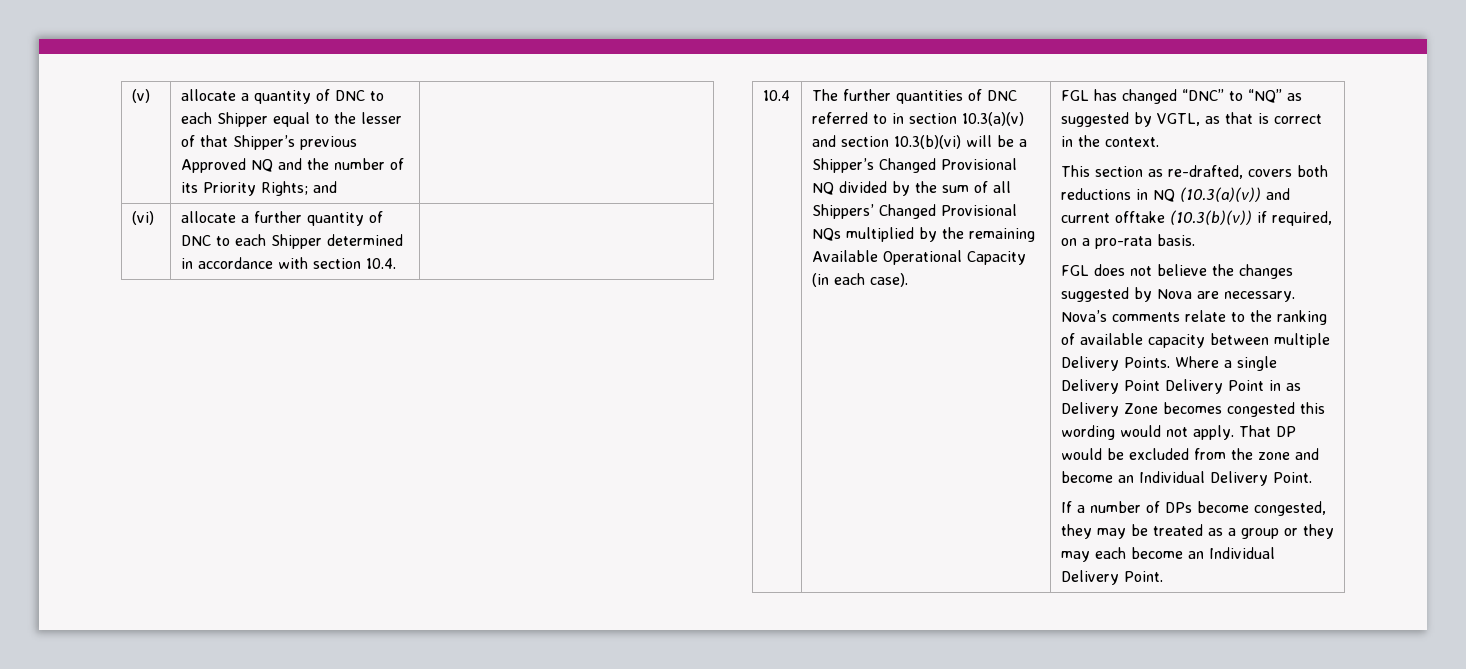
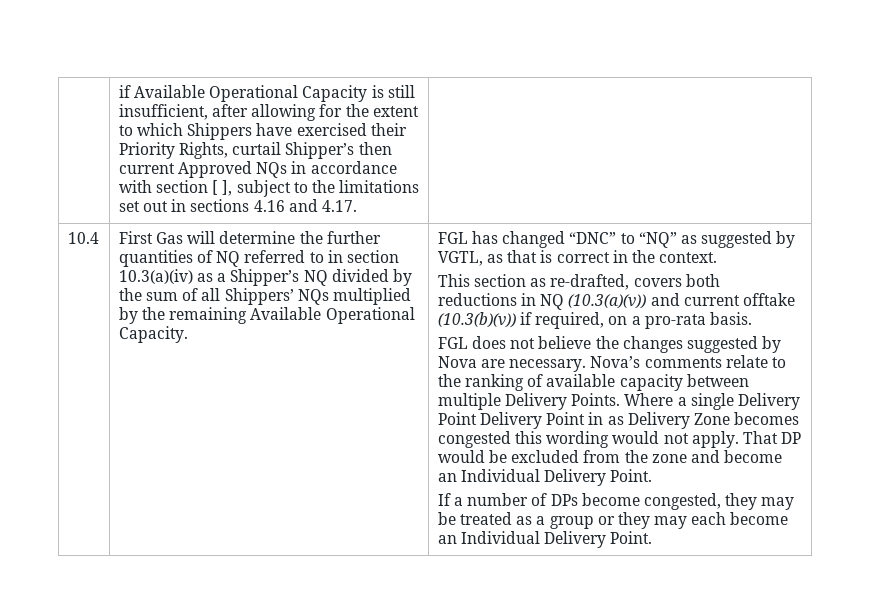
- (v) | allocate a quantity of DNC to each Shipper equal to the lesser of that Shipper’s previous Approved NQ and the number of its Priority Rights; and |
- (vi) | allocate a further quantity of DNC to each Shipper determined in accordance with section 10.4. |
- 10.4 | The further quantities of DNC referred to in section 10.3(a)(v) and section 10.3(b)(vi) will be a Shipper’s Changed Provisional NQ divided by the sum of all Shippers’ Changed Provisional NQs multiplied by the remaining Available Operational Capacity (in each case).
+ if Available Operational Capacity is still insufficient, after allowing for the extent to which Shippers have exercised their Priority Rights, curtail Shipper’s then current Approved NQs in accordance with section [ ], subject to the limitations set out in sections 4.16 and 4.17. |
+ 10.4 | First Gas will determine the further quantities of NQ referred to in section 10.3(a)(iv) as a Shipper’s NQ divided by the sum of all Shippers’ NQs multiplied by the remaining Available Operational Capacity.

